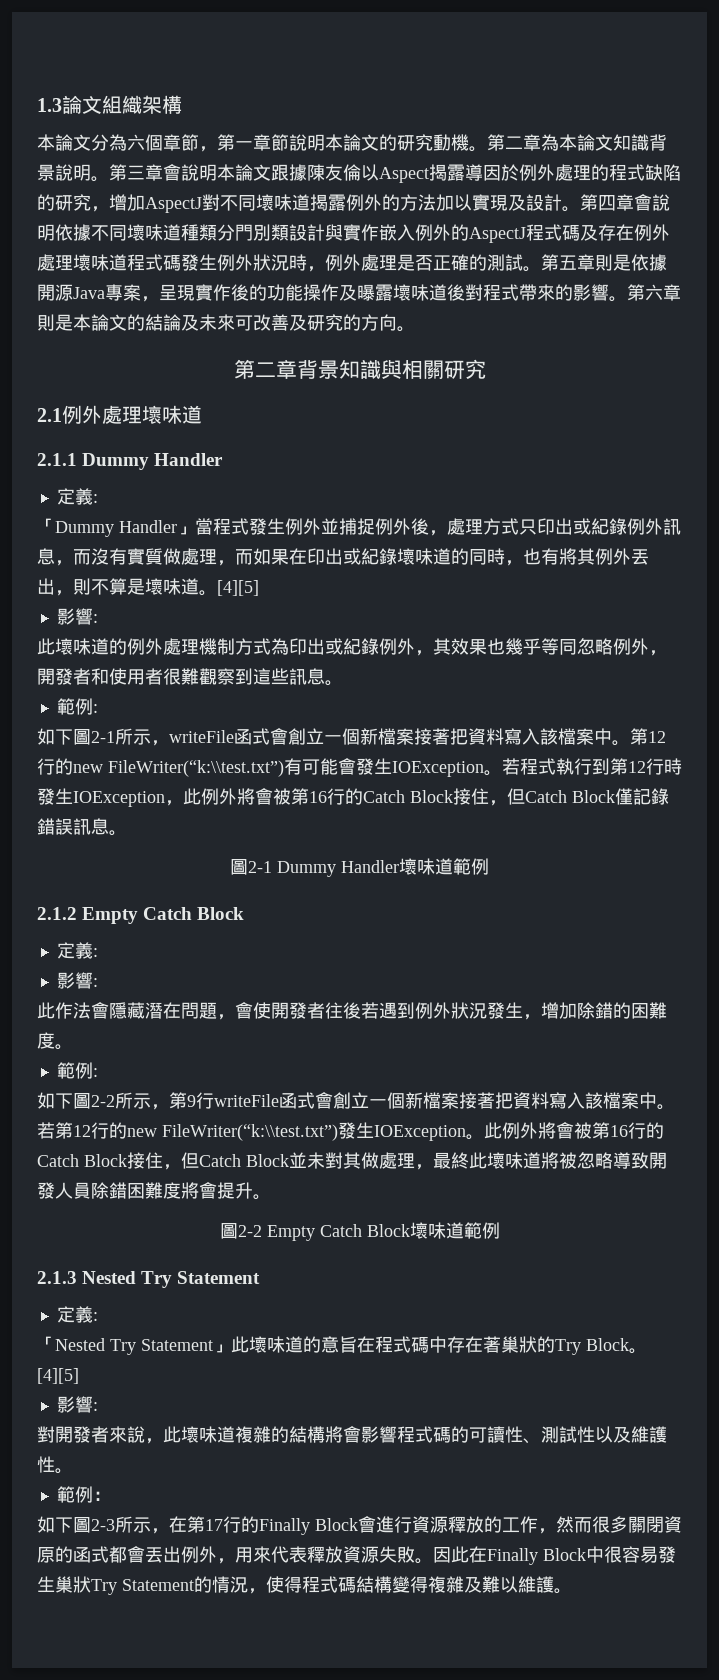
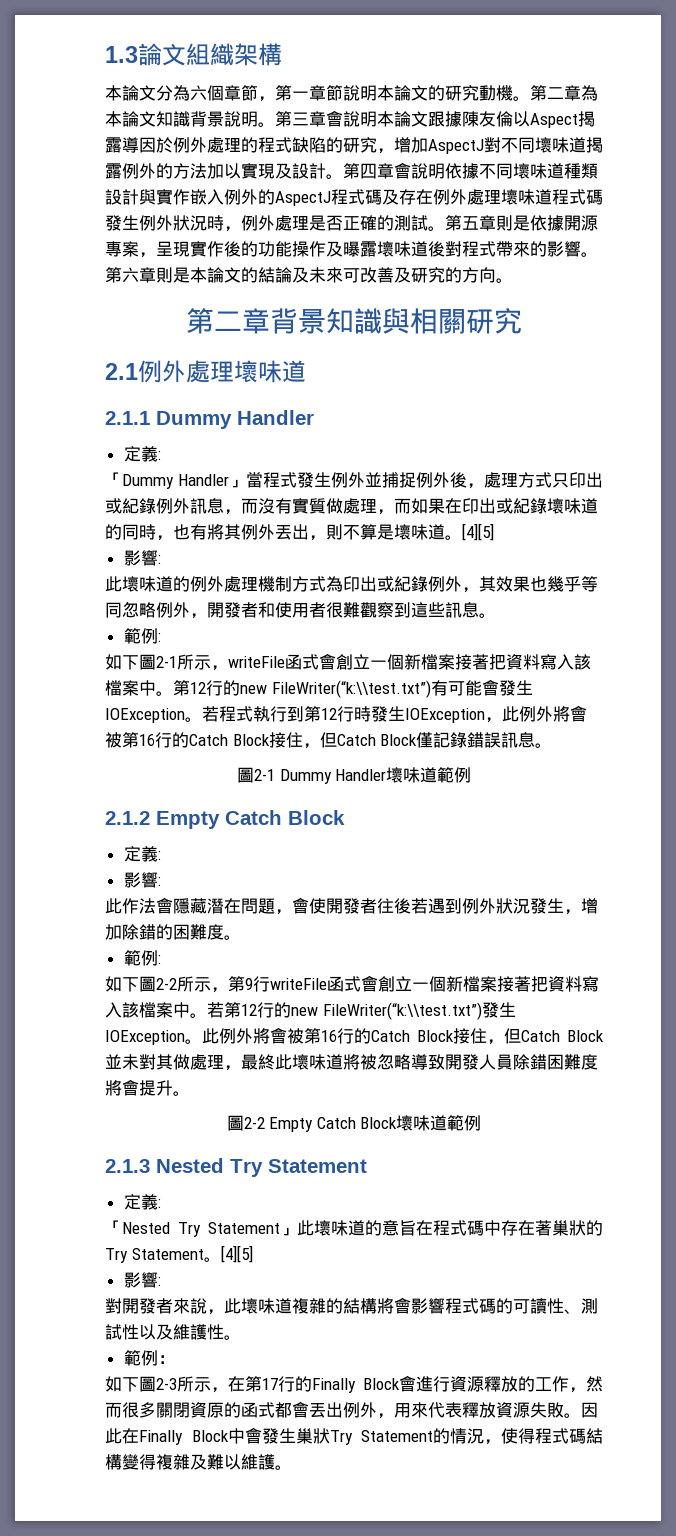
- 第四章會說明依據不同壞味道種類分門別類設計與實作嵌入例外的AspectJ程式碼及存在例外處理壞味道程式碼發生例外狀況時，例外處理是否正確的測試。
+ 第四章會說明依據不同壞味道種類設計與實作嵌入例外的AspectJ程式碼及存在例外處理壞味道程式碼發生例外狀況時，例外處理是否正確的測試。
- 第五章則是依據開源Java專案，呈現實作後的功能操作及曝露壞味道後對程式帶來的影響。
+ 第五章則是依據開源專案，呈現實作後的功能操作及曝露壞味道後對程式帶來的影響。
- 「Nested Try Statement」此壞味道的意旨在程式碼中存在著巢狀的Try Block。
+ 「Nested Try Statement」此壞味道的意旨在程式碼中存在著巢狀的Try Statement。
- 因此在Finally Block中很容易發生巢狀Try Statement的情況，使得程式碼結構變得複雜及難以維護。
+ 因此在Finally Block中會發生巢狀Try Statement的情況，使得程式碼結構變得複雜及難以維護。

